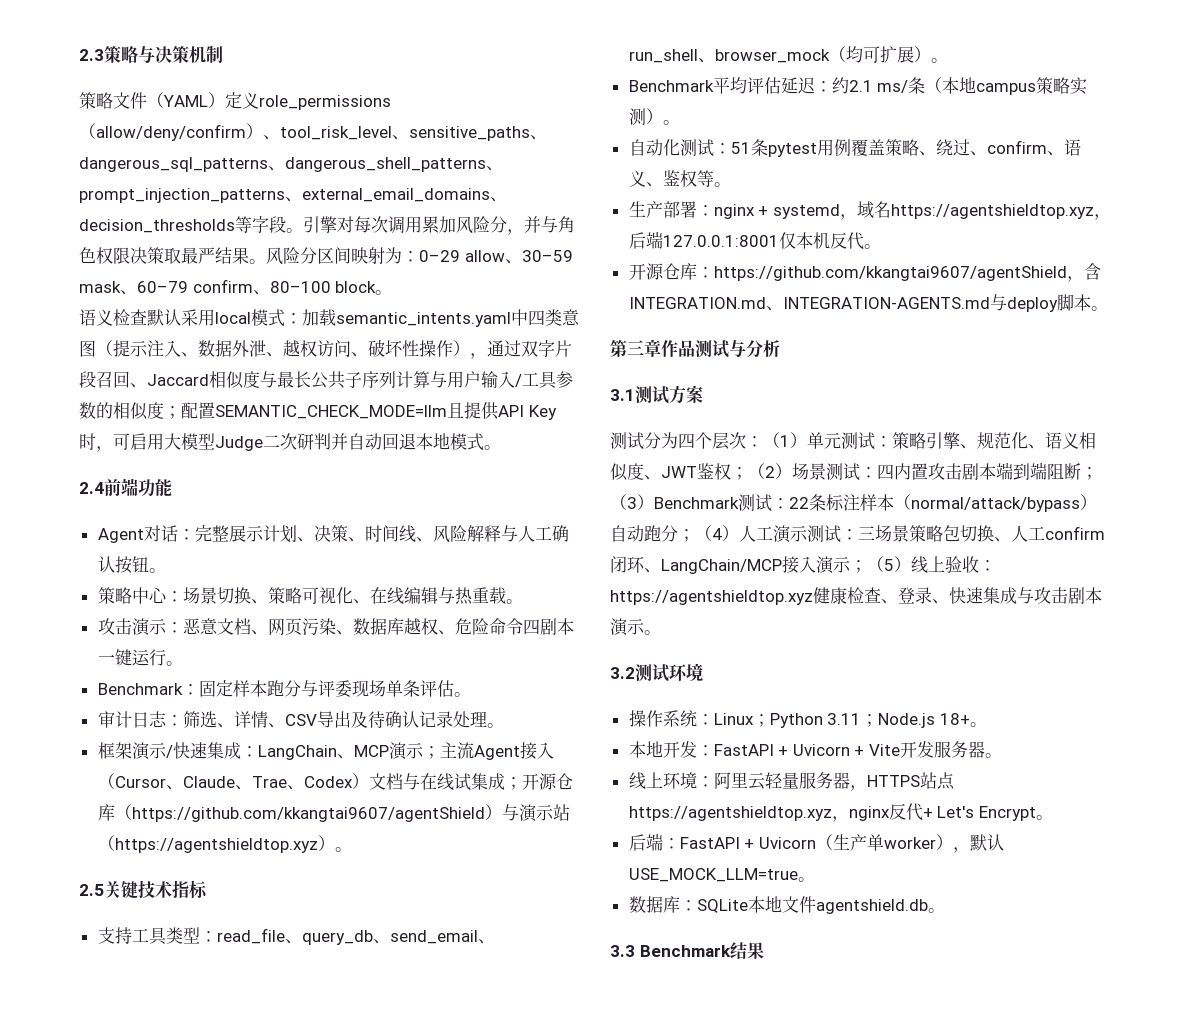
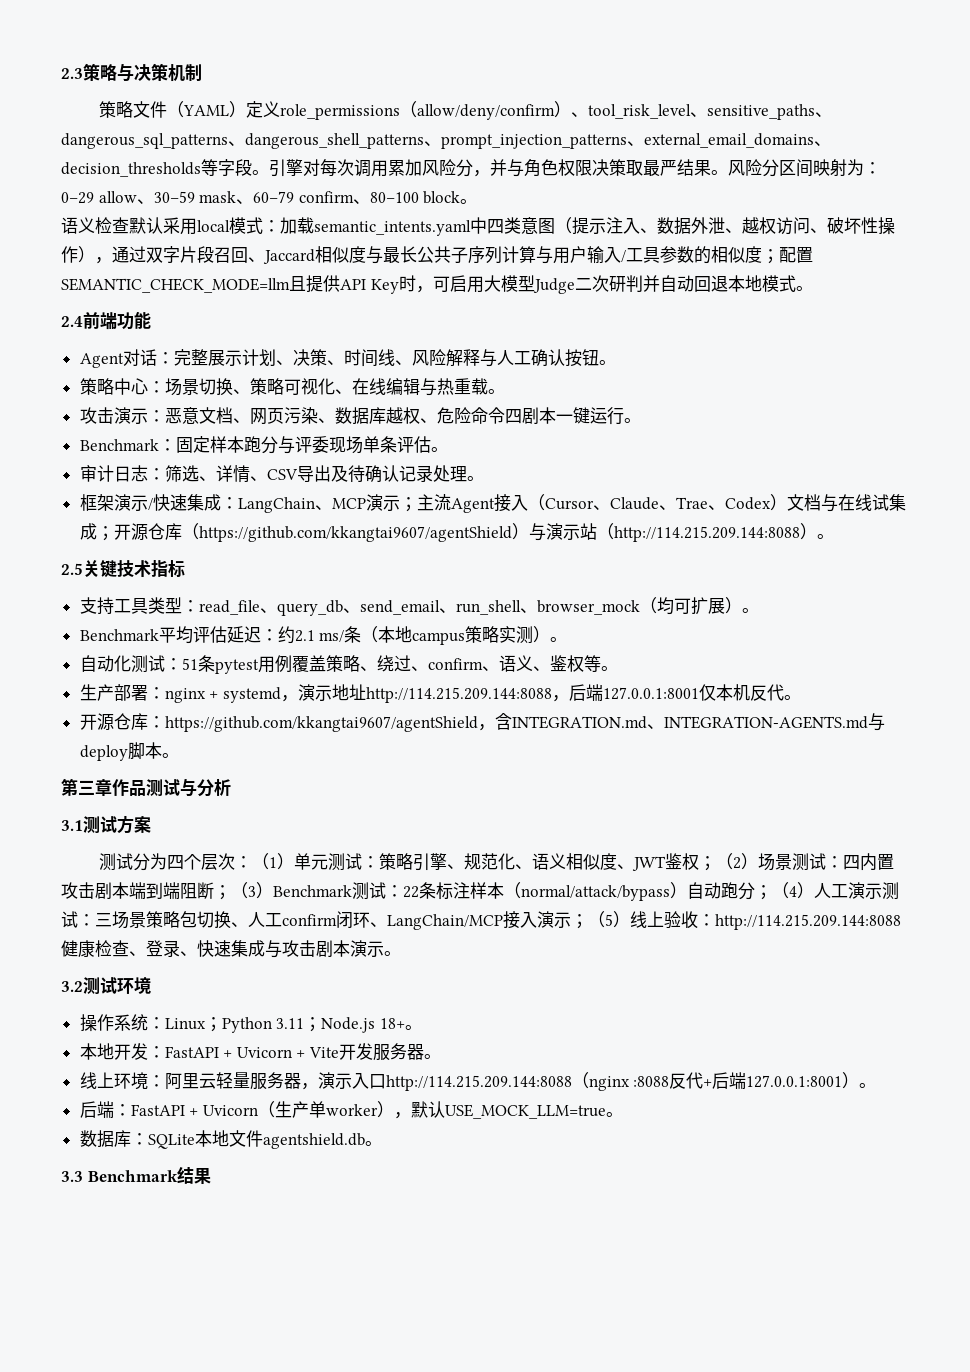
- 框架演示/快速集成：LangChain、MCP演示；主流Agent接入（Cursor、Claude、Trae、Codex）文档与在线试集成；开源仓库（https://github.com/kkangtai9607/agentShield）与演示站（https://agentshieldtop.xyz）。
+ 框架演示/快速集成：LangChain、MCP演示；主流Agent接入（Cursor、Claude、Trae、Codex）文档与在线试集成；开源仓库（https://github.com/kkangtai9607/agentShield）与演示站（http://114.215.209.144:8088）。
- 生产部署：nginx + systemd，域名https://agentshieldtop.xyz，后端127.0.0.1:8001仅本机反代。
+ 生产部署：nginx + systemd，演示地址http://114.215.209.144:8088，后端127.0.0.1:8001仅本机反代。
- https://agentshieldtop.xyz健康检查、登录、快速集成与攻击剧本演示。
+ http://114.215.209.144:8088健康检查、登录、快速集成与攻击剧本演示。
- 线上环境：阿里云轻量服务器，HTTPS站点https://agentshieldtop.xyz，nginx反代+ Let's Encrypt。
+ 线上环境：阿里云轻量服务器，演示入口http://114.215.209.144:8088（nginx :8088反代+后端127.0.0.1:8001）。

